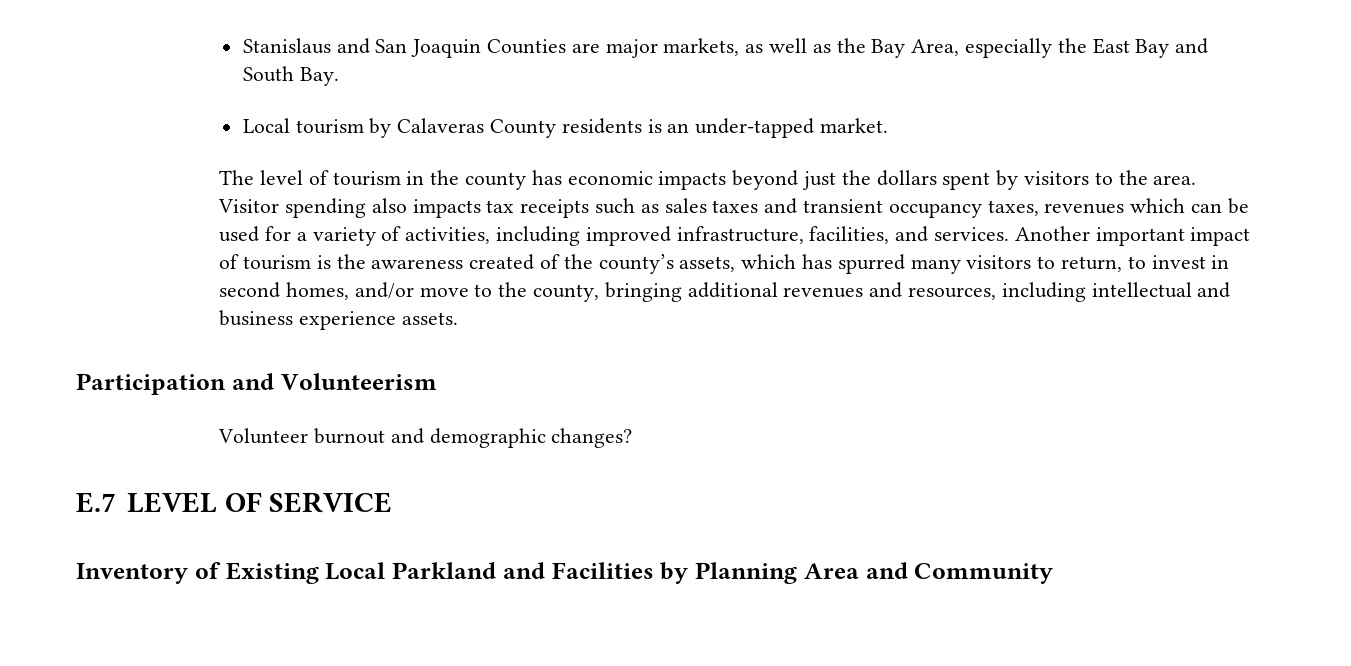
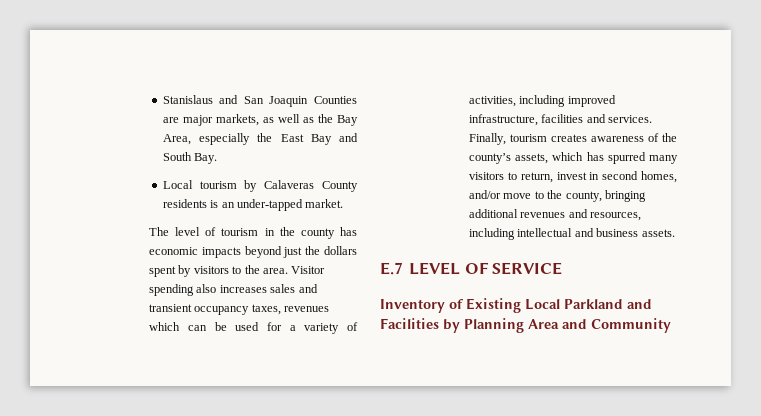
- Visitor spending also impacts tax receipts such as sales taxes and transient occupancy taxes, revenues which can be used for a variety of activities, including improved infrastructure, facilities, and services.
+ Visitor spending also increases sales and transient occupancy taxes, revenues which can be used for a variety of activities, including improved infrastructure, facilities and services.
- Another important impact of tourism is the awareness created of the county’s assets, which has spurred many visitors to return, to invest in second homes, and/or move to the county, bringing additional revenues and resources, including intellectual and business experience assets.
+ Finally, tourism creates awareness of the county’s assets, which has spurred many visitors to return, invest in second homes, and/or move to the county, bringing additional revenues and resources, including intellectual and business assets.
- Participation and Volunteerism
- Volunteer burnout and demographic changes?

